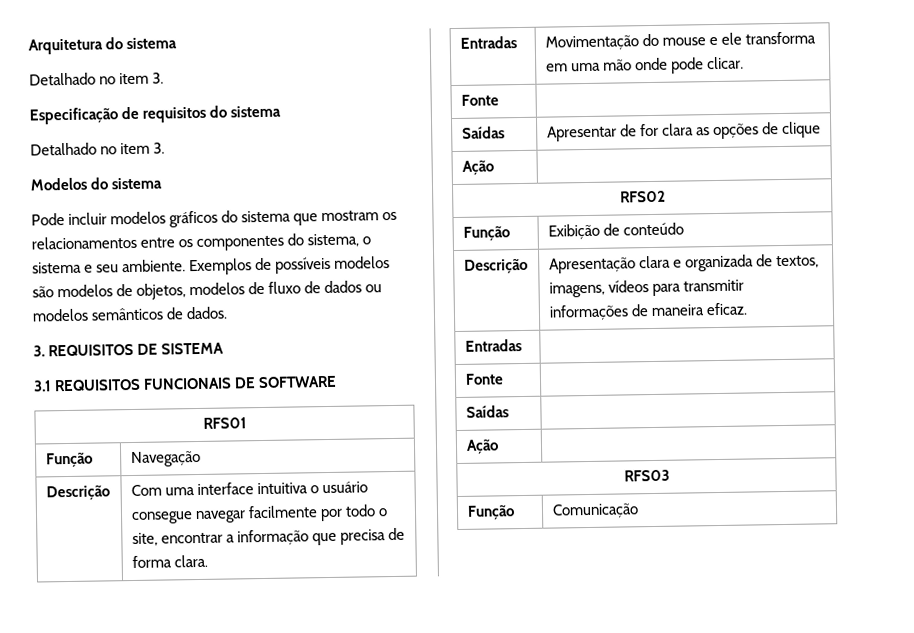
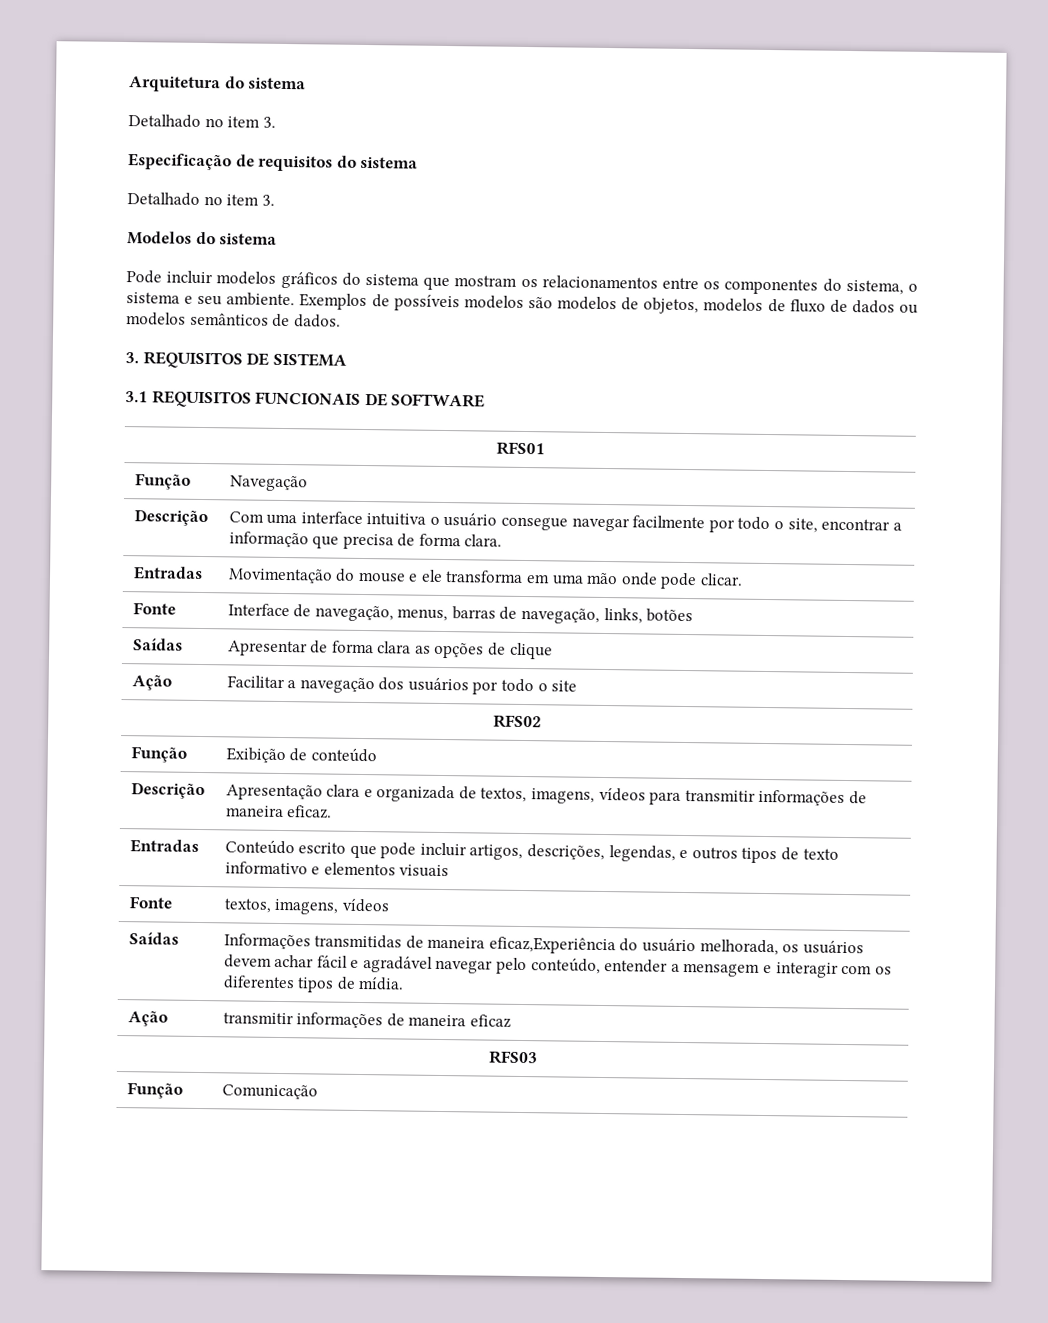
  Entradas | Movimentação do mouse e ele transforma em uma mão onde pode clicar.
- Fonte |
+ Fonte | Interface de navegação, menus, barras de navegação, links, botões
- Saídas | Apresentar de for clara as opções de clique
- Ação |
+ Saídas | Apresentar de forma clara as opções de clique
+ Ação | Facilitar a navegação dos usuários por todo o site
  Descrição | Apresentação clara e organizada de textos, imagens, vídeos para transmitir informações de maneira eficaz.
- Entradas |
- Fonte |
- Saídas |
- Ação |
+ Entradas | Conteúdo escrito que pode incluir artigos, descrições, legendas, e outros tipos de texto informativo e elementos visuais
+ Fonte | textos, imagens, vídeos
+ Saídas | Informações transmitidas de maneira eficaz,Experiência do usuário melhorada, os usuários devem achar fácil e agradável navegar pelo conteúdo, entender a mensagem e interagir com os diferentes tipos de mídia.
+ Ação | transmitir informações de maneira eficaz

